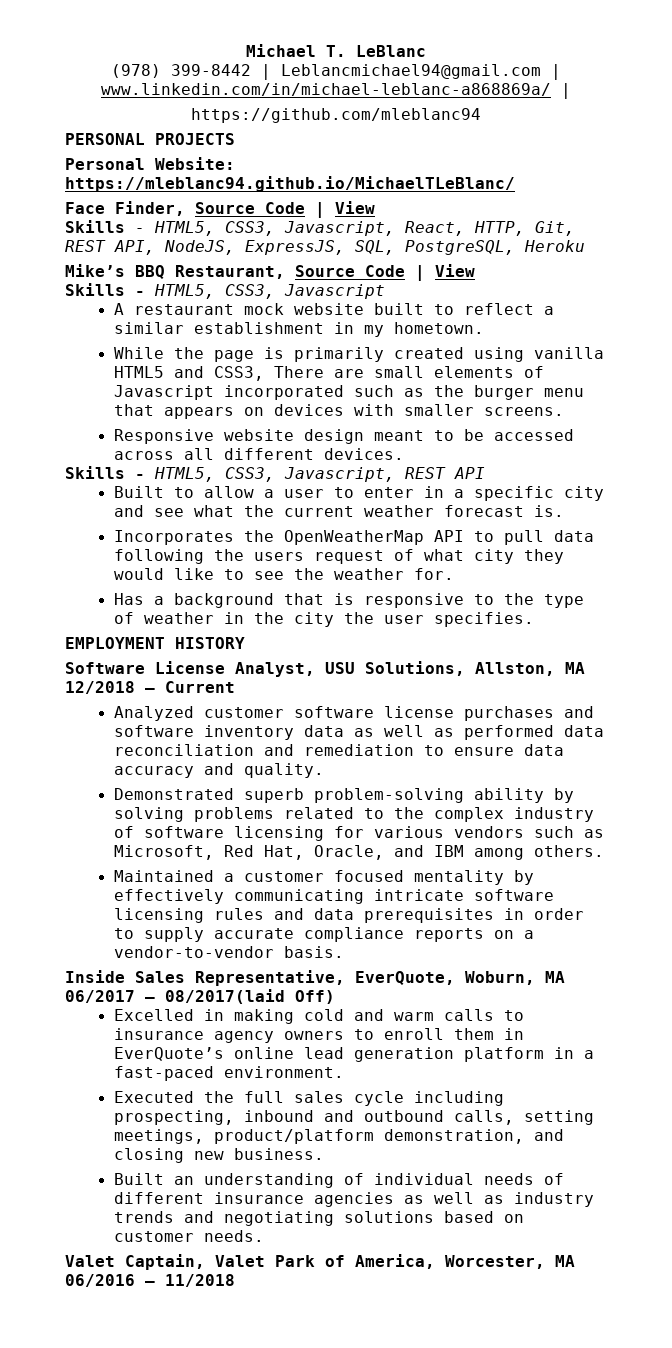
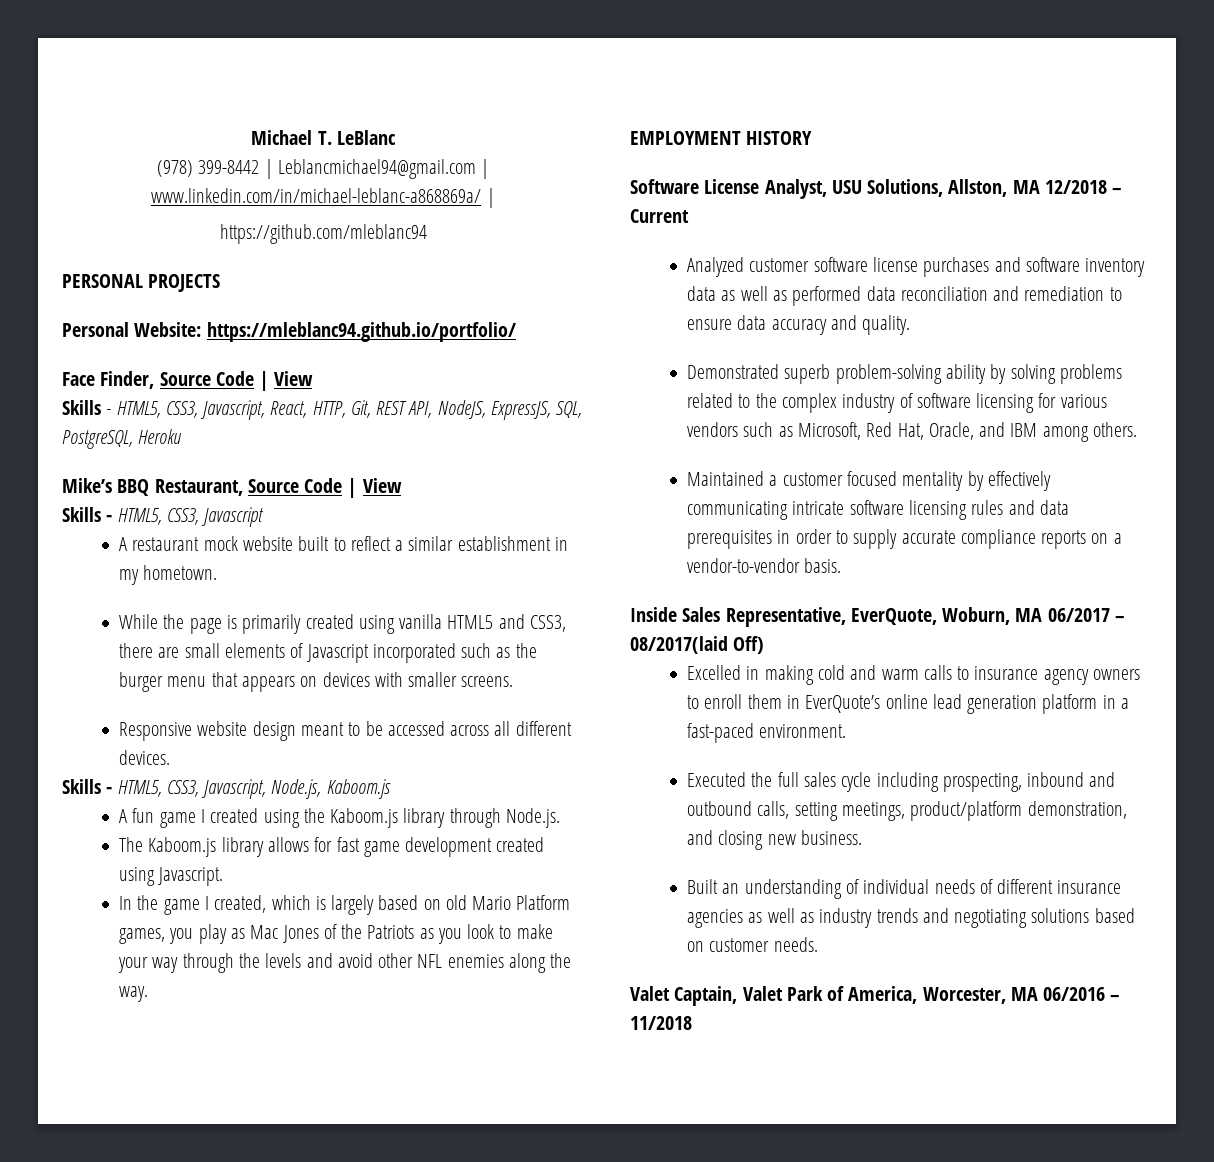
- Personal Website: https://mleblanc94.github.io/MichaelTLeBlanc/
+ Personal Website: https://mleblanc94.github.io/portfolio/
- While the page is primarily created using vanilla HTML5 and CSS3, There are small elements of Javascript incorporated such as the burger menu that appears on devices with smaller screens.
+ While the page is primarily created using vanilla HTML5 and CSS3, there are small elements of Javascript incorporated such as the burger menu that appears on devices with smaller screens.
- Skills - HTML5, CSS3, Javascript, REST API
- Built to allow a user to enter in a specific city and see what the current weather forecast is.
- Incorporates the OpenWeatherMap API to pull data following the users request of what city they would like to see the weather for.
- Has a background that is responsive to the type of weather in the city the user specifies.
+ Skills - HTML5, CSS3, Javascript, Node.js, Kaboom.js
+ A fun game I created using the Kaboom.js library through Node.js.
+ The Kaboom.js library allows for fast game development created using Javascript.
+ In the game I created, which is largely based on old Mario Platform games, you play as Mac Jones of the Patriots as you look to make your way through the levels and avoid other NFL enemies along the way.

